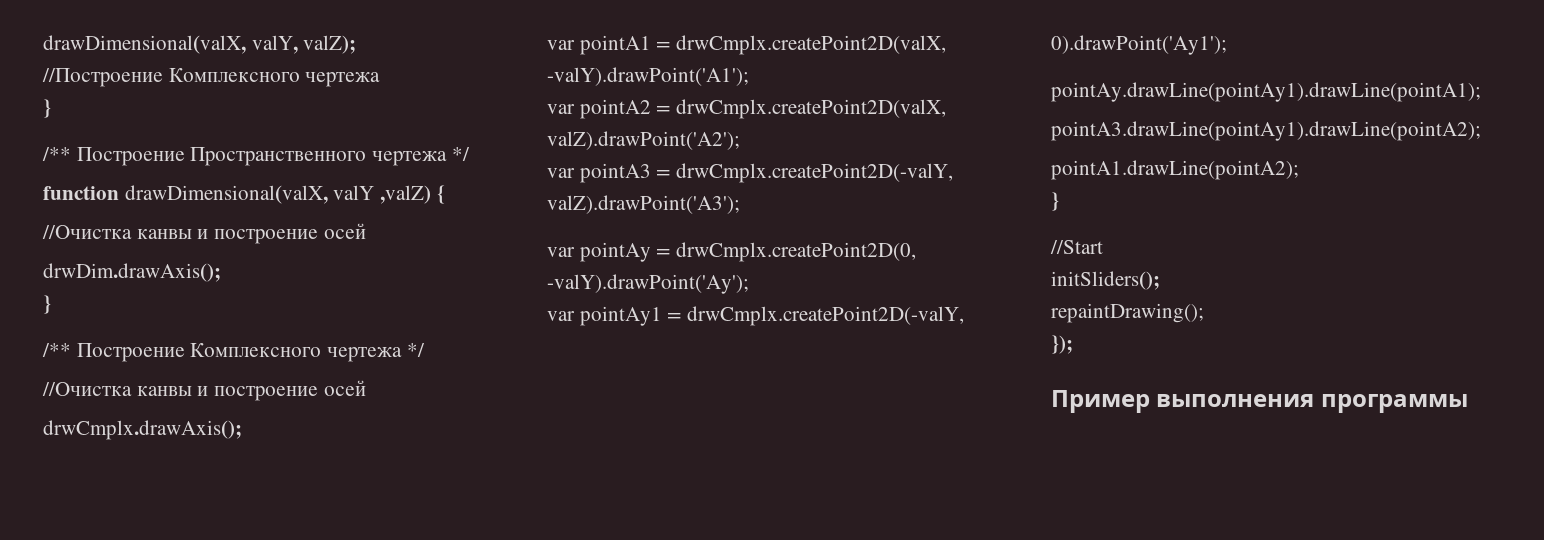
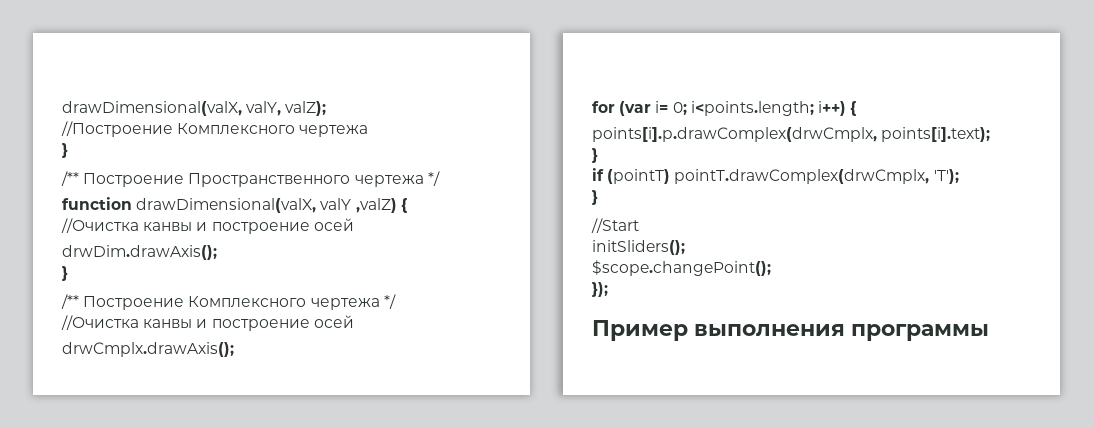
- var pointA1 = drwCmplx.createPoint2D(valX, -valY).drawPoint('A1');
- var pointA2 = drwCmplx.createPoint2D(valX, valZ).drawPoint('A2');
- var pointA3 = drwCmplx.createPoint2D(-valY, valZ).drawPoint('A3');
- var pointAy = drwCmplx.createPoint2D(0, -valY).drawPoint('Ay');
- var pointAy1 = drwCmplx.createPoint2D(-valY, 0).drawPoint('Ay1');
- pointAy.drawLine(pointAy1).drawLine(pointA1);
- pointA3.drawLine(pointAy1).drawLine(pointA2);
- pointA1.drawLine(pointA2);
+ for (var i= 0; i<points.length; i++) {
+ points[i].p.drawComplex(drwCmplx, points[i].text);
+ }
+ if (pointT) pointT.drawComplex(drwCmplx, 'T');
- repaintDrawing();
+ $scope.changePoint();

